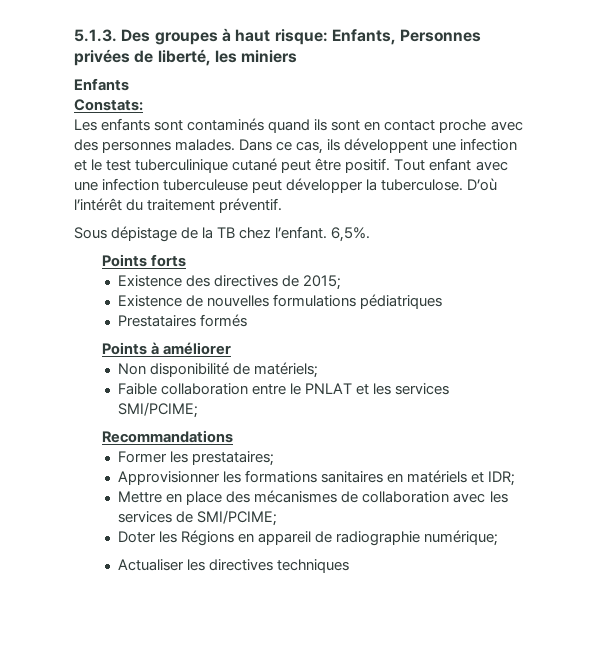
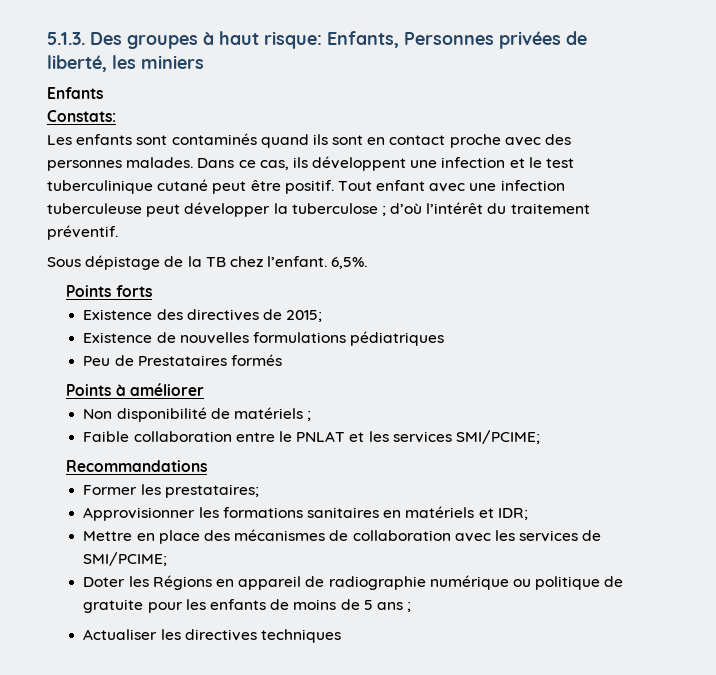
- Tout enfant avec une infection tuberculeuse peut développer la tuberculose. D’où l’intérêt du traitement préventif.
+ Tout enfant avec une infection tuberculeuse peut développer la tuberculose ; d’où l’intérêt du traitement préventif.
- Prestataires formés
+ Peu de Prestataires formés
- Non disponibilité de matériels;
+ Non disponibilité de matériels ;
- Doter les Régions en appareil de radiographie numérique;
+ Doter les Régions en appareil de radiographie numérique ou politique de gratuite pour les enfants de moins de 5 ans ;

